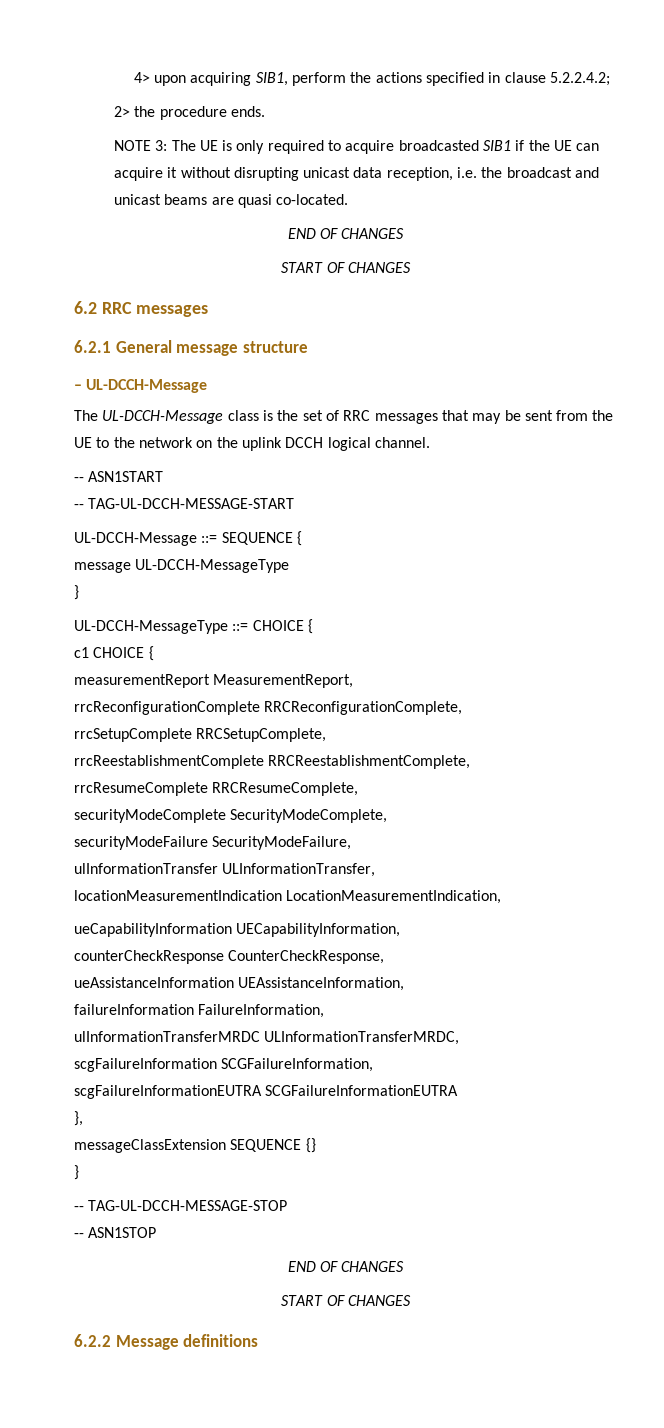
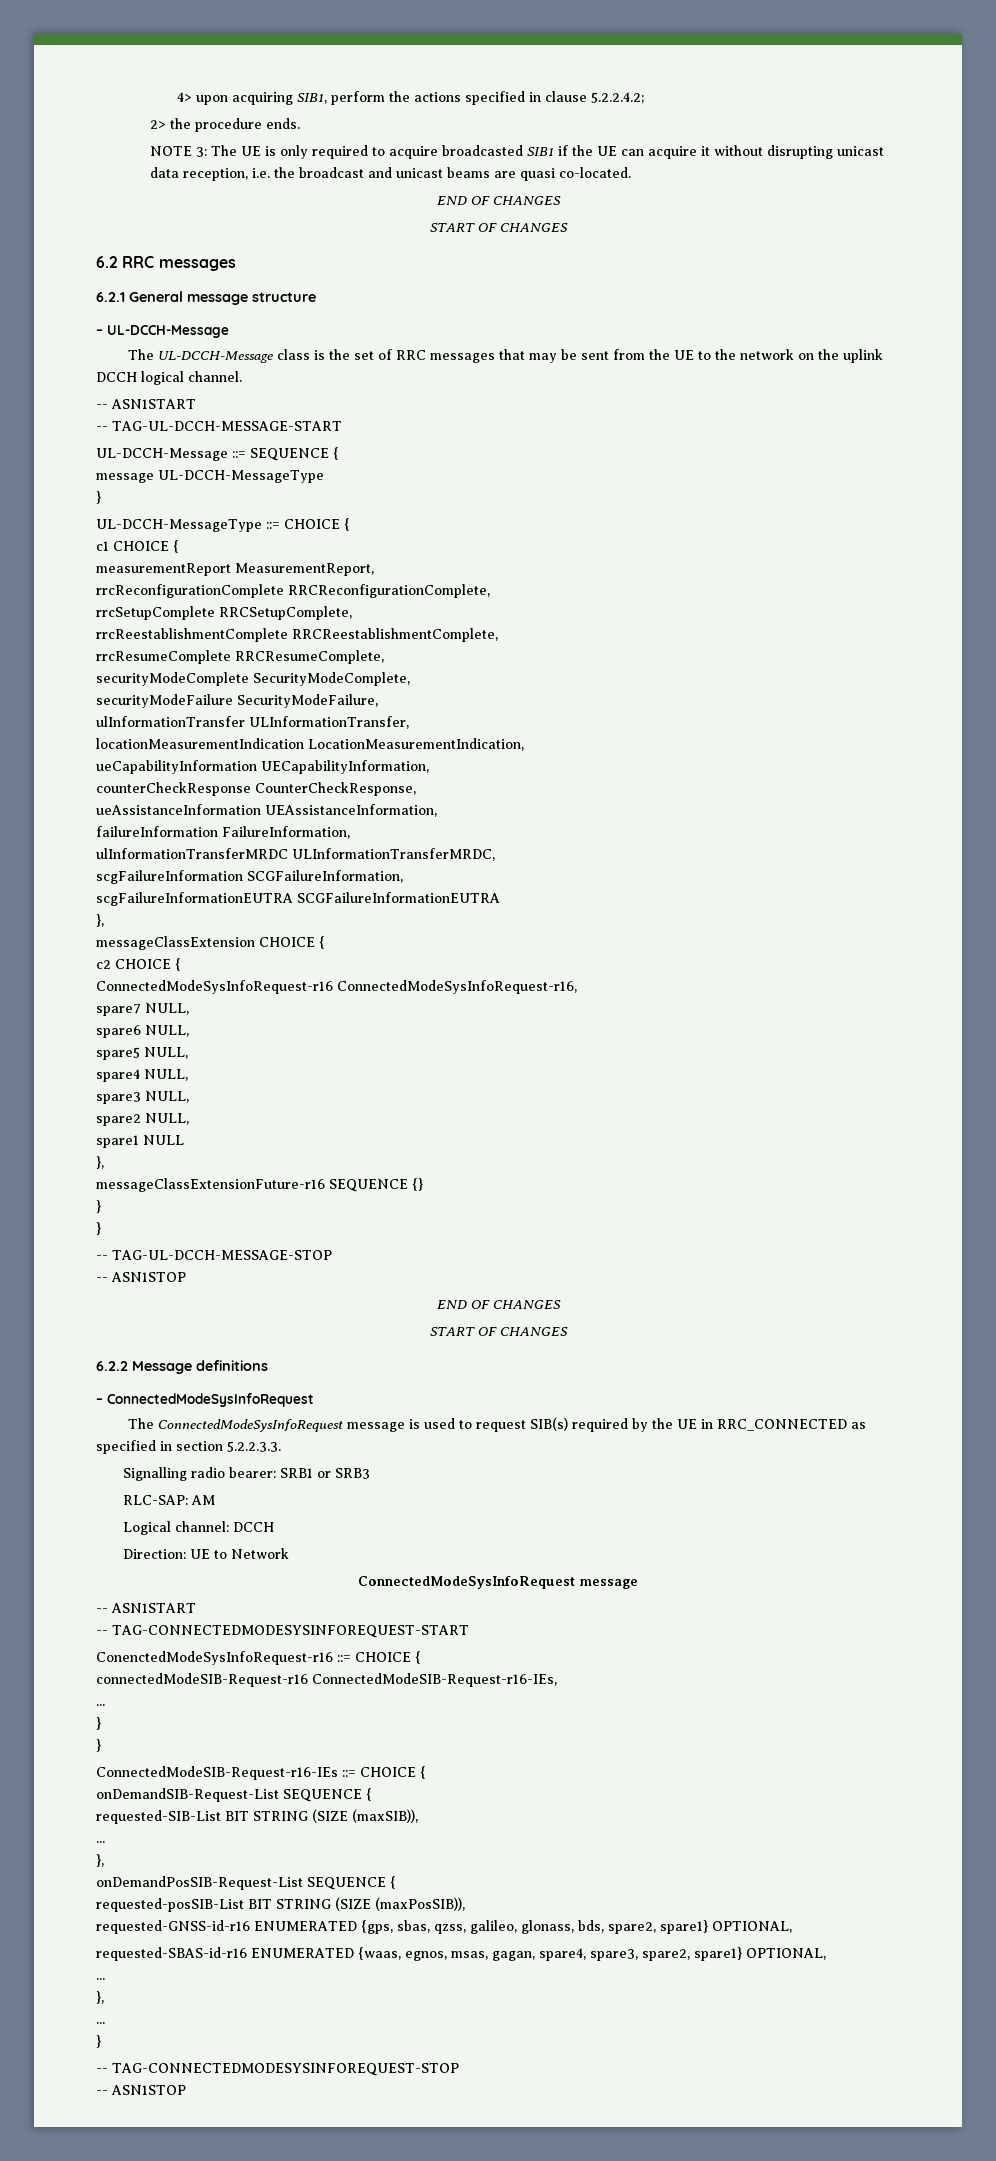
- messageClassExtension SEQUENCE {}
+ messageClassExtension CHOICE {
+ c2 CHOICE {
+ ConnectedModeSysInfoRequest-r16 ConnectedModeSysInfoRequest-r16,
+ spare7 NULL,
+ spare6 NULL,
+ spare5 NULL,
+ spare4 NULL,
+ spare3 NULL,
+ spare2 NULL,
+ spare1 NULL
+ },
+ messageClassExtensionFuture-r16 SEQUENCE {}
+ }
+ – ConnectedModeSysInfoRequest
+ The ConnectedModeSysInfoRequest message is used to request SIB(s) required by the UE in RRC_CONNECTED as specified in section 5.2.2.3.3.
+ Signalling radio bearer: SRB1 or SRB3
+ RLC-SAP: AM
+ Logical channel: DCCH
+ Direction: UE to Network
+ ConnectedModeSysInfoRequest message
+ -- ASN1START
+ -- TAG-CONNECTEDMODESYSINFOREQUEST-START
+ ConenctedModeSysInfoRequest-r16 ::= CHOICE {
+ connectedModeSIB-Request-r16 ConnectedModeSIB-Request-r16-IEs,
+ ...
+ }
+ }
+ ConnectedModeSIB-Request-r16-IEs ::= CHOICE {
+ onDemandSIB-Request-List SEQUENCE {
+ requested-SIB-List BIT STRING (SIZE (maxSIB)),
+ ...
+ },
+ onDemandPosSIB-Request-List SEQUENCE {
+ requested-posSIB-List BIT STRING (SIZE (maxPosSIB)),
+ requested-GNSS-id-r16 ENUMERATED {gps, sbas, qzss, galileo, glonass, bds, spare2, spare1} OPTIONAL,
+ requested-SBAS-id-r16 ENUMERATED {waas, egnos, msas, gagan, spare4, spare3, spare2, spare1} OPTIONAL,
+ ...
+ },
+ ...
+ }
+ -- TAG-CONNECTEDMODESYSINFOREQUEST-STOP
+ -- ASN1STOP

